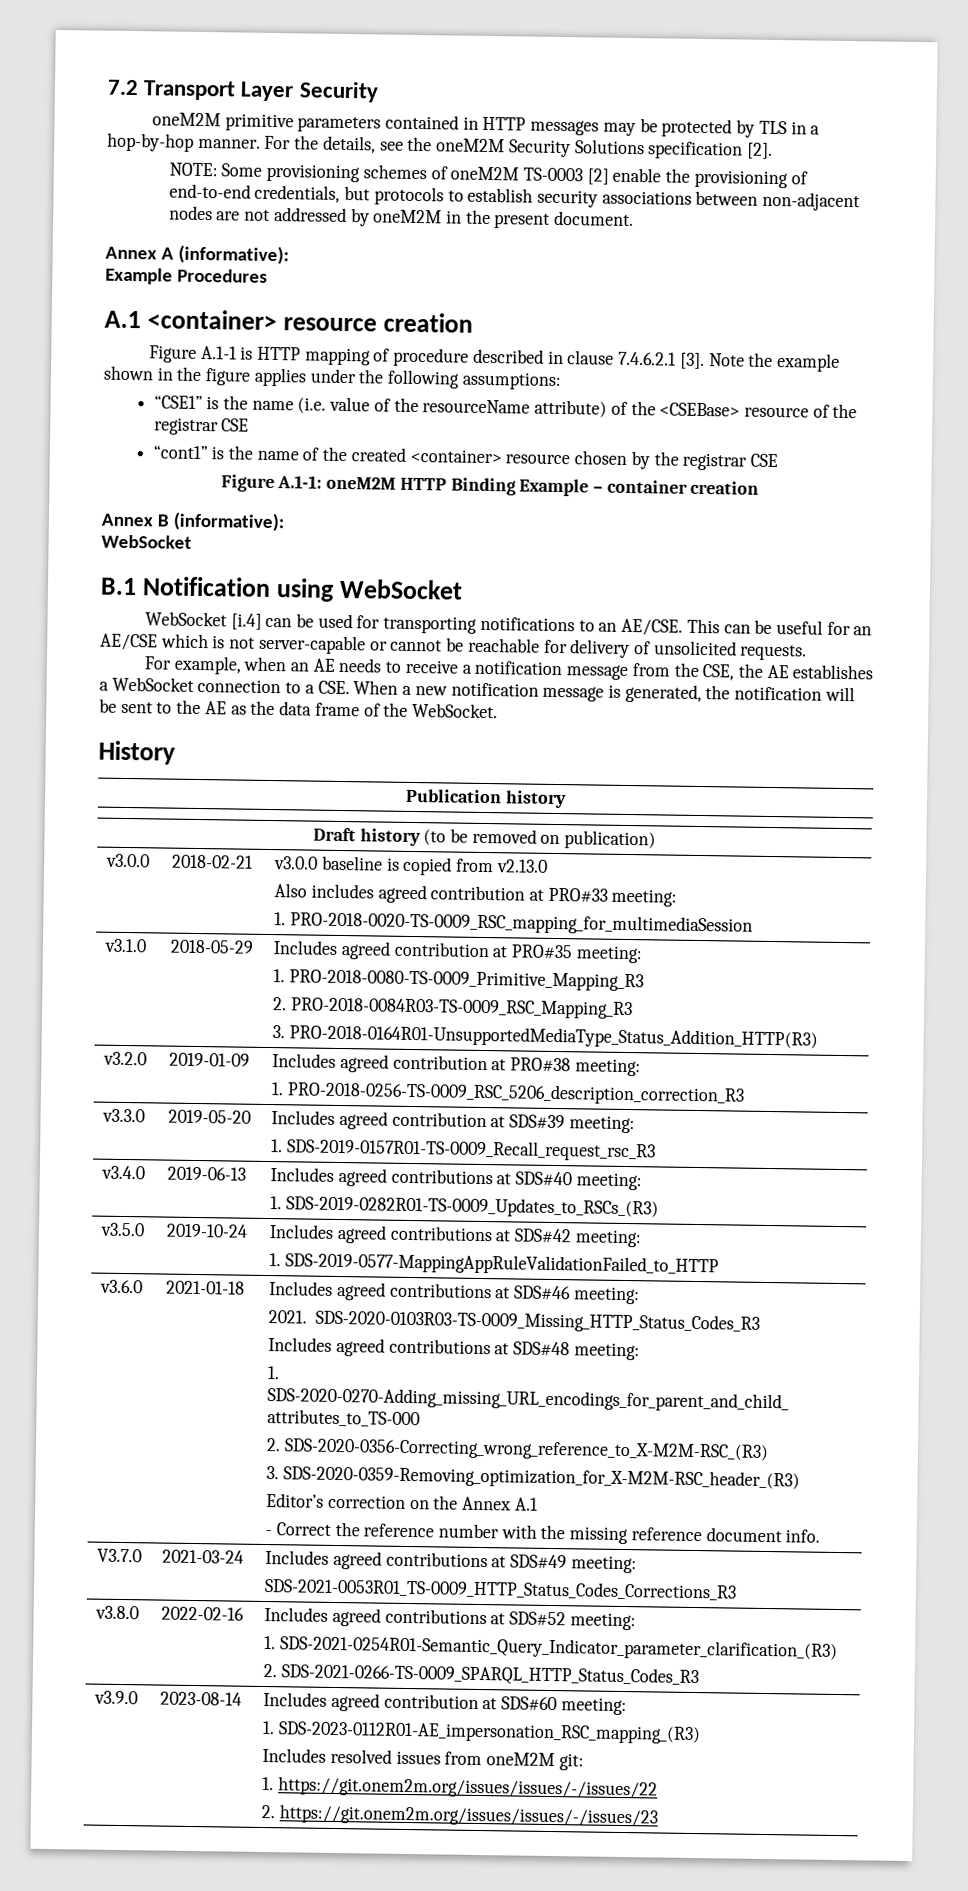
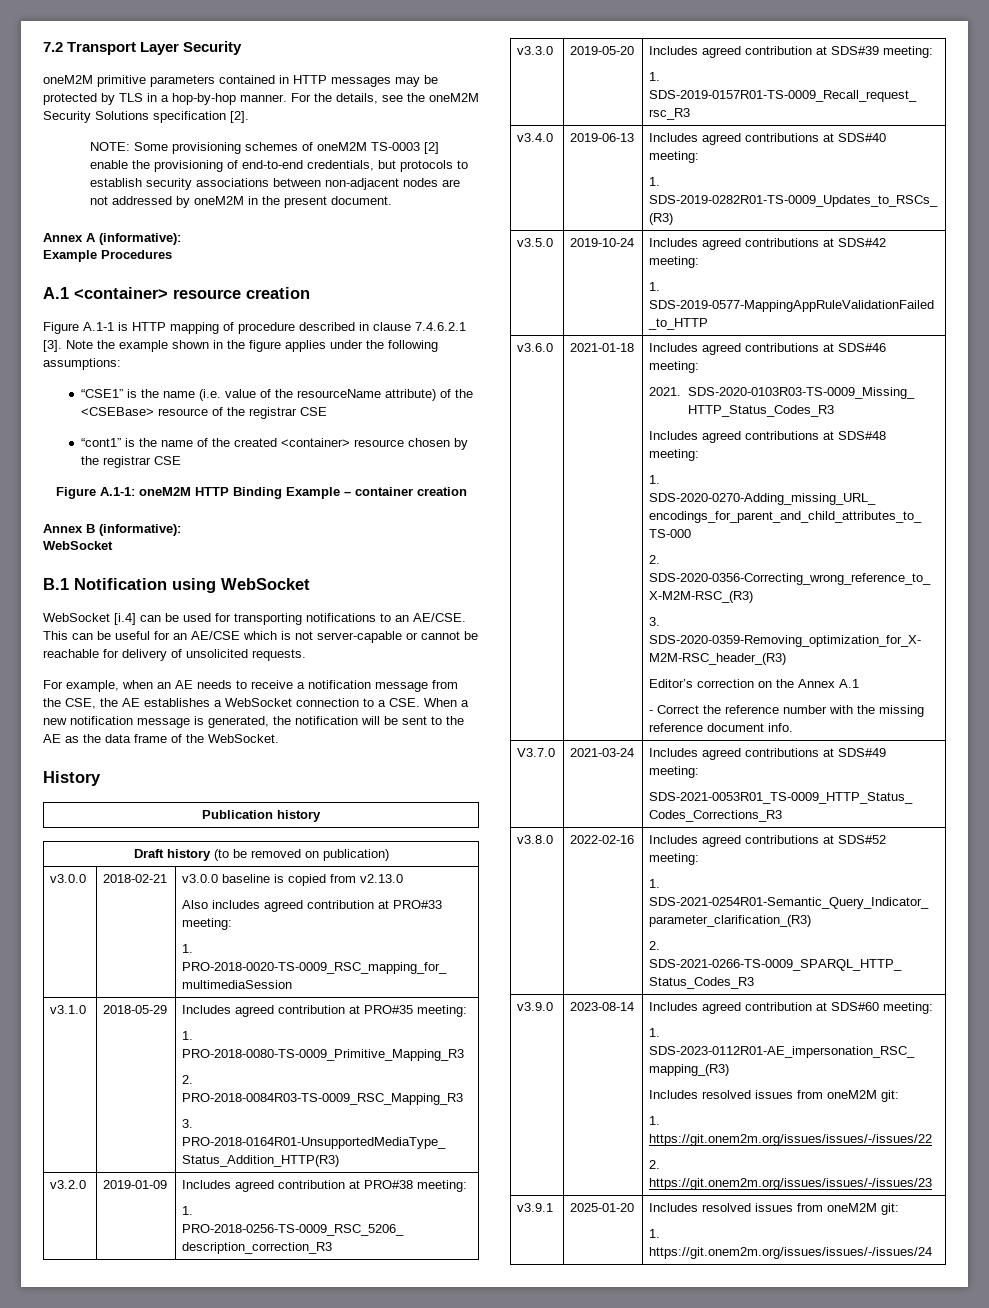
+ v3.9.1 | 2025-01-20 | Includes resolved issues from oneM2M git:
+ 1. https://git.onem2m.org/issues/issues/-/issues/24

